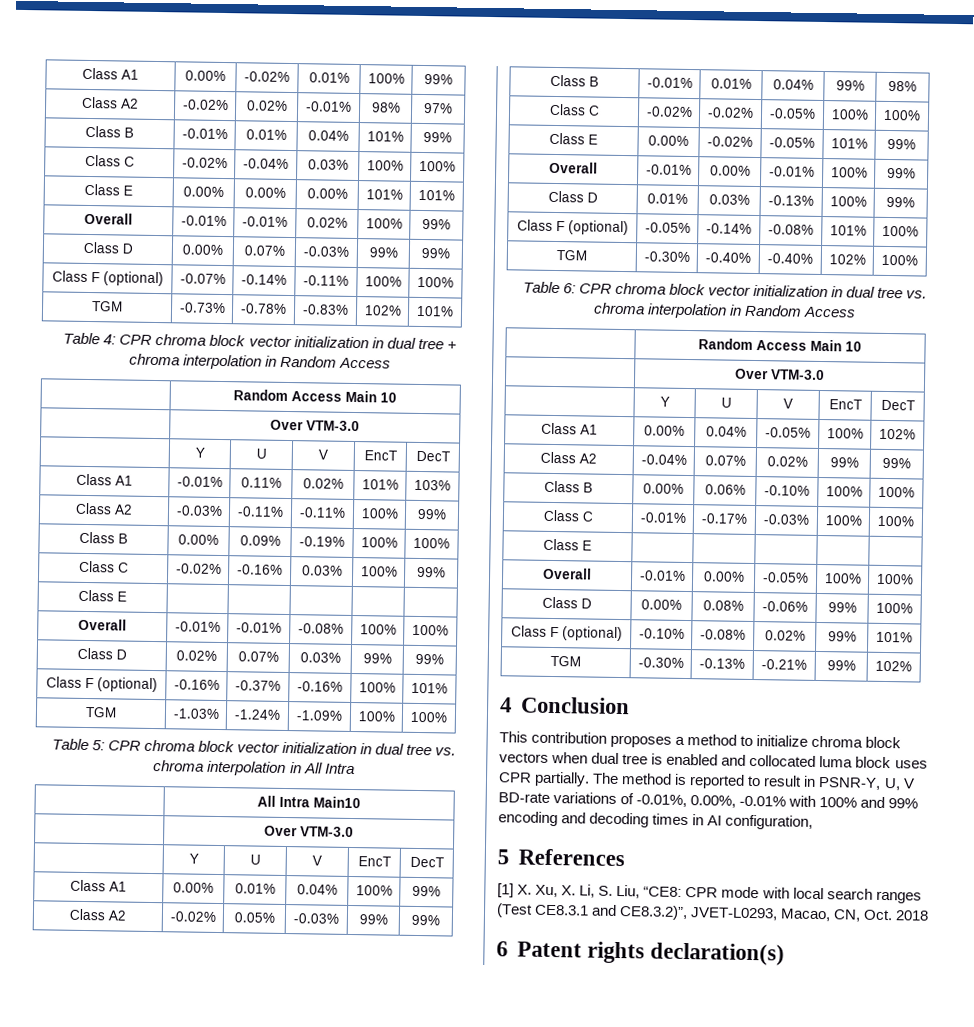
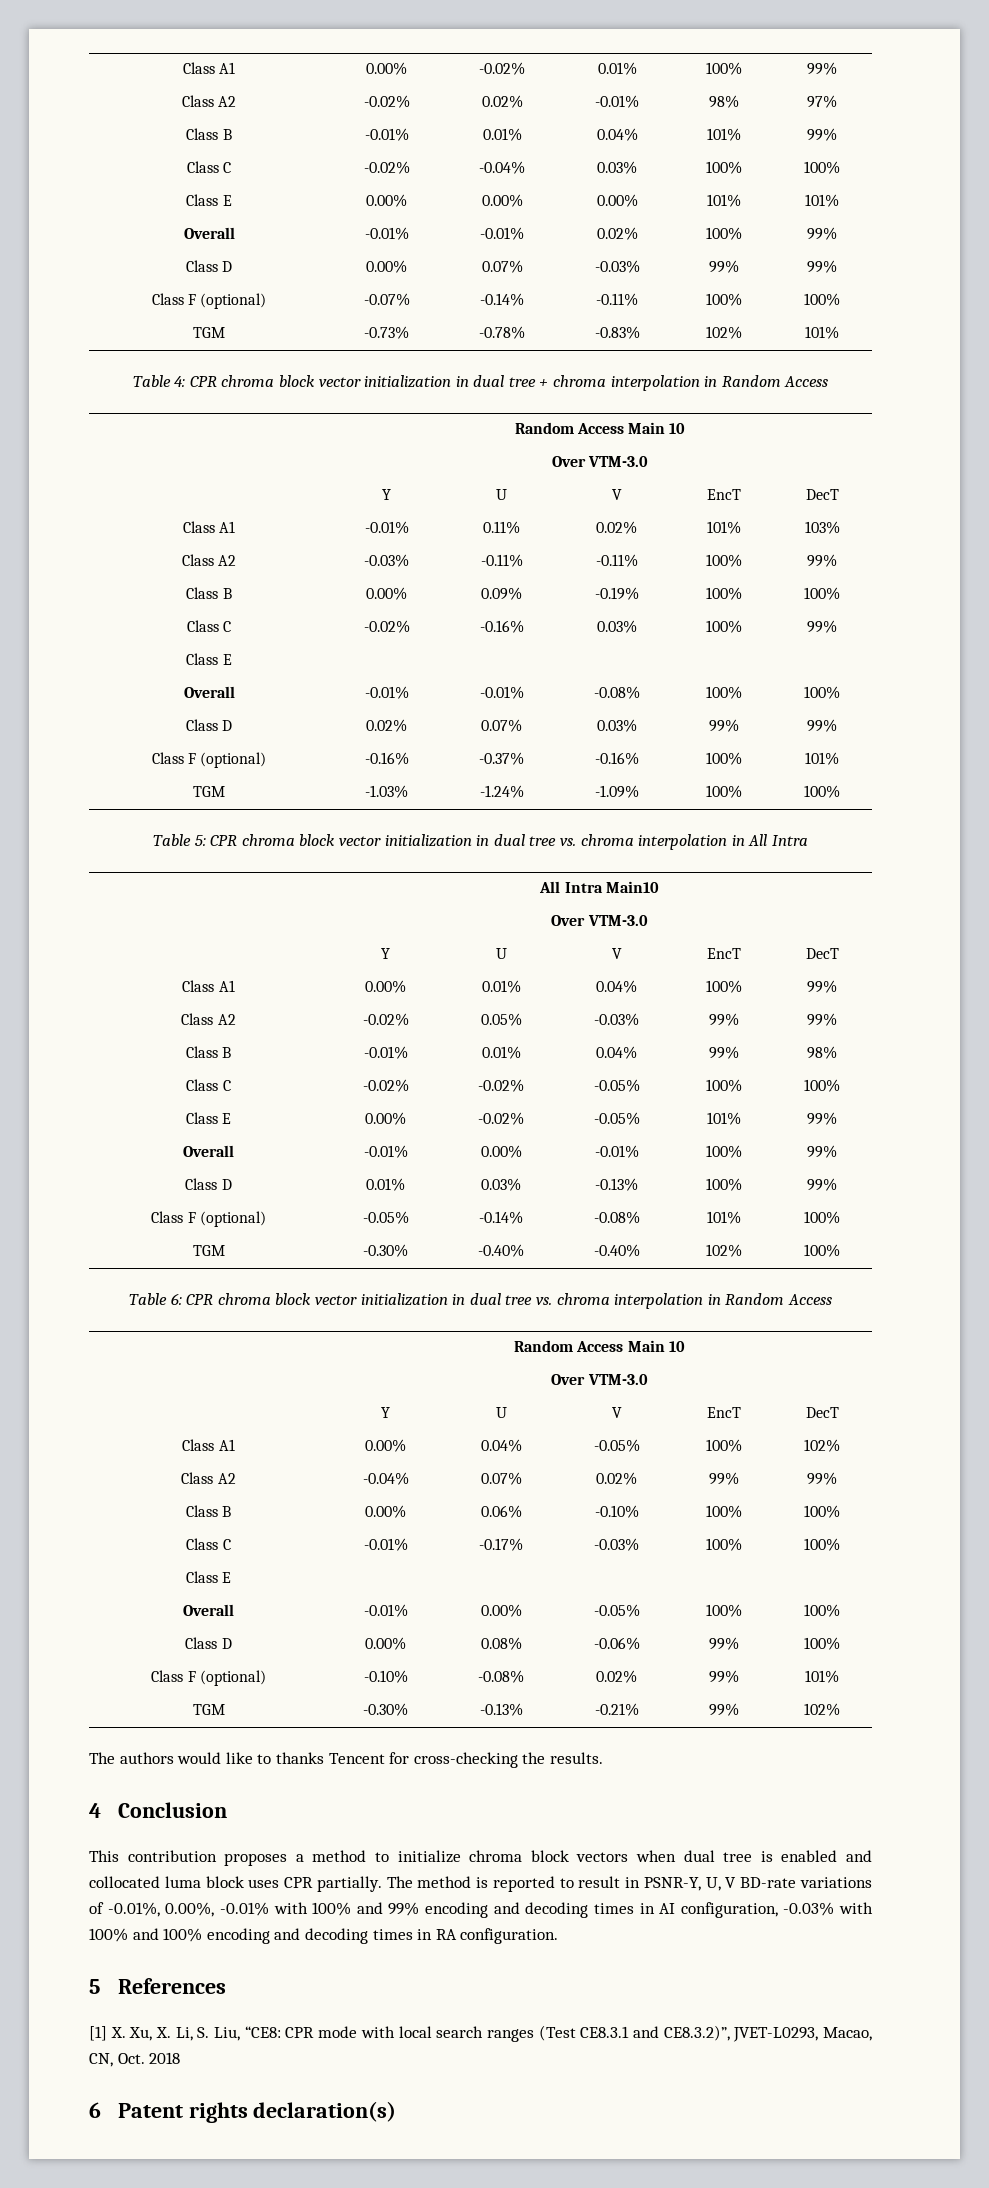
+ The authors would like to thanks Tencent for cross-checking the results.
- The method is reported to result in PSNR-Y, U, V BD-rate variations of -0.01%, 0.00%, -0.01% with 100% and 99% encoding and decoding times in AI configuration,
+ The method is reported to result in PSNR-Y, U, V BD-rate variations of -0.01%, 0.00%, -0.01% with 100% and 99% encoding and decoding times in AI configuration, -0.03% with 100% and 100% encoding and decoding times in RA configuration.

